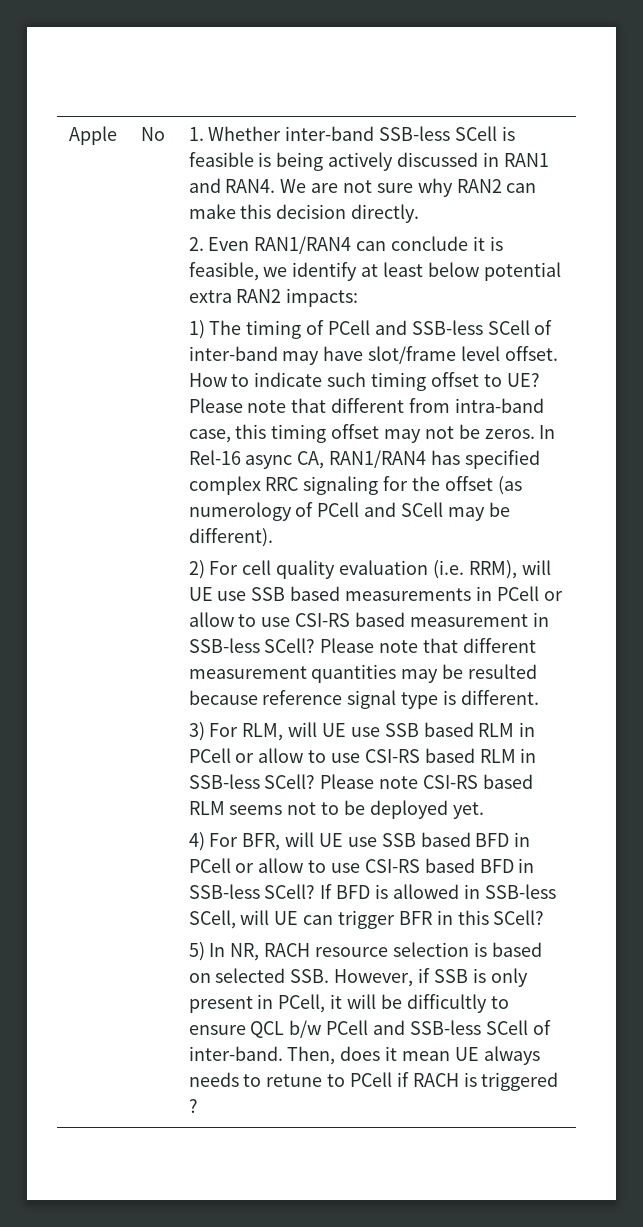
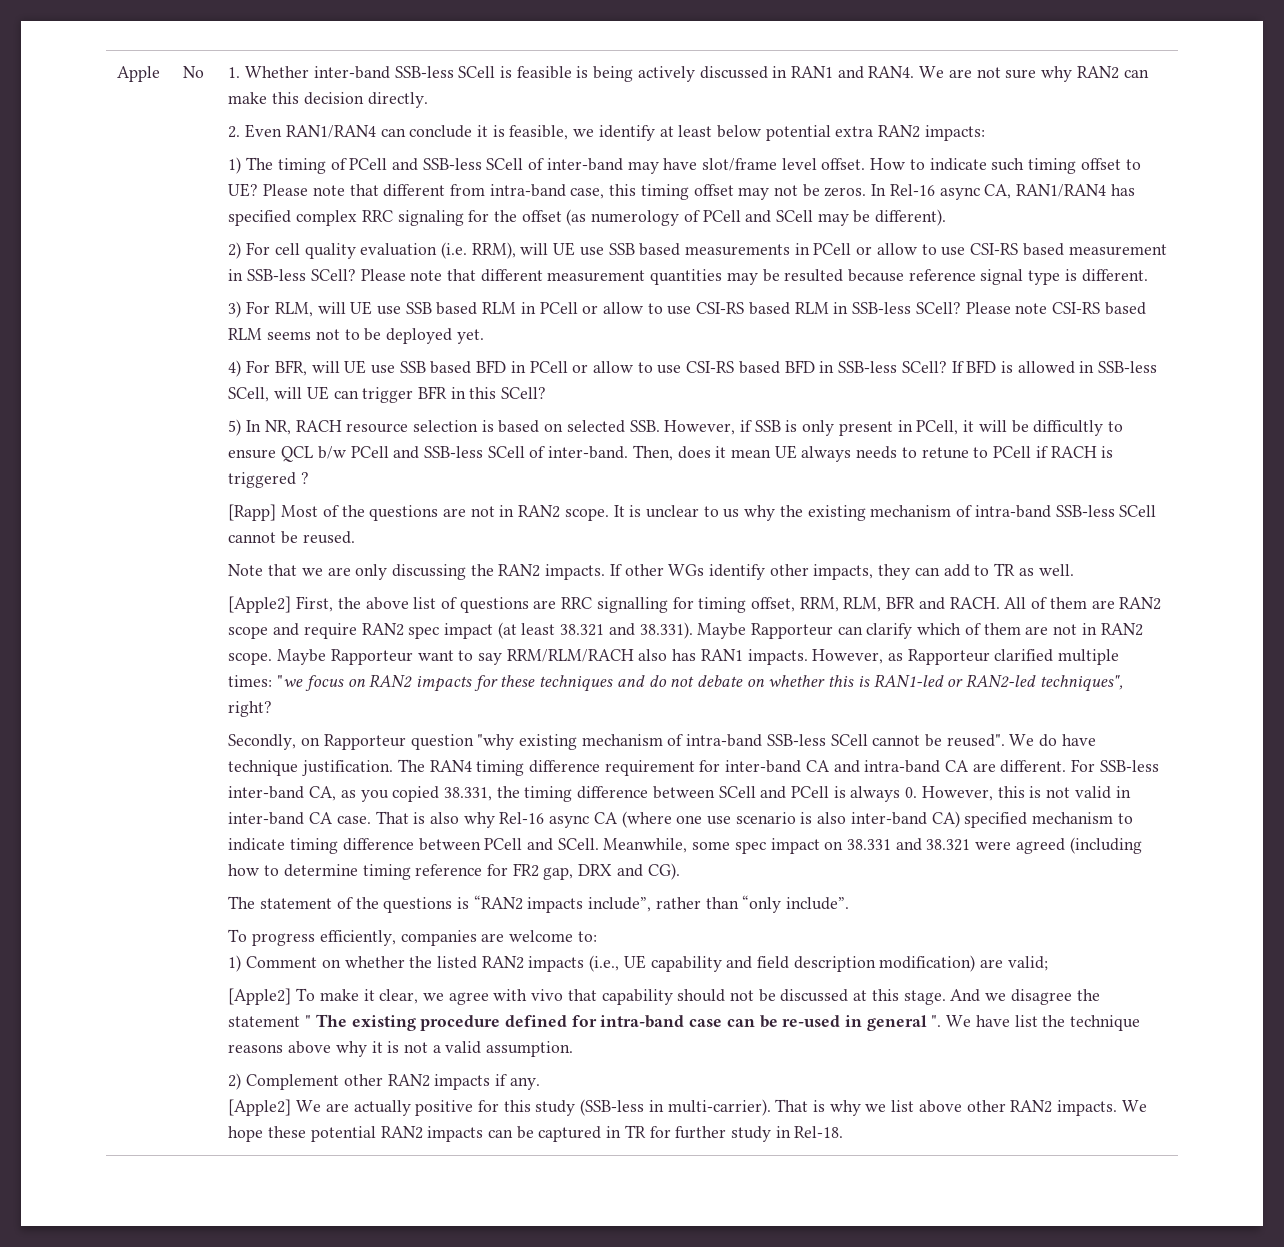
+ [Rapp] Most of the questions are not in RAN2 scope. It is unclear to us why the existing mechanism of intra-band SSB-less SCell cannot be reused.
+ Note that we are only discussing the RAN2 impacts. If other WGs identify other impacts, they can add to TR as well.
+ [Apple2] First, the above list of questions are RRC signalling for timing offset, RRM, RLM, BFR and RACH. All of them are RAN2 scope and require RAN2 spec impact (at least 38.321 and 38.331). Maybe Rapporteur can clarify which of them are not in RAN2 scope. Maybe Rapporteur want to say RRM/RLM/RACH also has RAN1 impacts. However, as Rapporteur clarified multiple times: "we focus on RAN2 impacts for these techniques and do not debate on whether this is RAN1-led or RAN2-led techniques", right?
+ Secondly, on Rapporteur question "why existing mechanism of intra-band SSB-less SCell cannot be reused". We do have technique justification. The RAN4 timing difference requirement for inter-band CA and intra-band CA are different. For SSB-less inter-band CA, as you copied 38.331, the timing difference between SCell and PCell is always 0. However, this is not valid in inter-band CA case. That is also why Rel-16 async CA (where one use scenario is also inter-band CA) specified mechanism to indicate timing difference between PCell and SCell. Meanwhile, some spec impact on 38.331 and 38.321 were agreed (including how to determine timing reference for FR2 gap, DRX and CG).
+ The statement of the questions is “RAN2 impacts include”, rather than “only include”.
+ To progress efficiently, companies are welcome to:
+ 1) Comment on whether the listed RAN2 impacts (i.e., UE capability and field description modification) are valid;
+ [Apple2] To make it clear, we agree with vivo that capability should not be discussed at this stage. And we disagree the statement " The existing procedure defined for intra-band case can be re-used in general ". We have list the technique reasons above why it is not a valid assumption.
+ 2) Complement other RAN2 impacts if any.
+ [Apple2] We are actually positive for this study (SSB-less in multi-carrier). That is why we list above other RAN2 impacts. We hope these potential RAN2 impacts can be captured in TR for further study in Rel-18.

